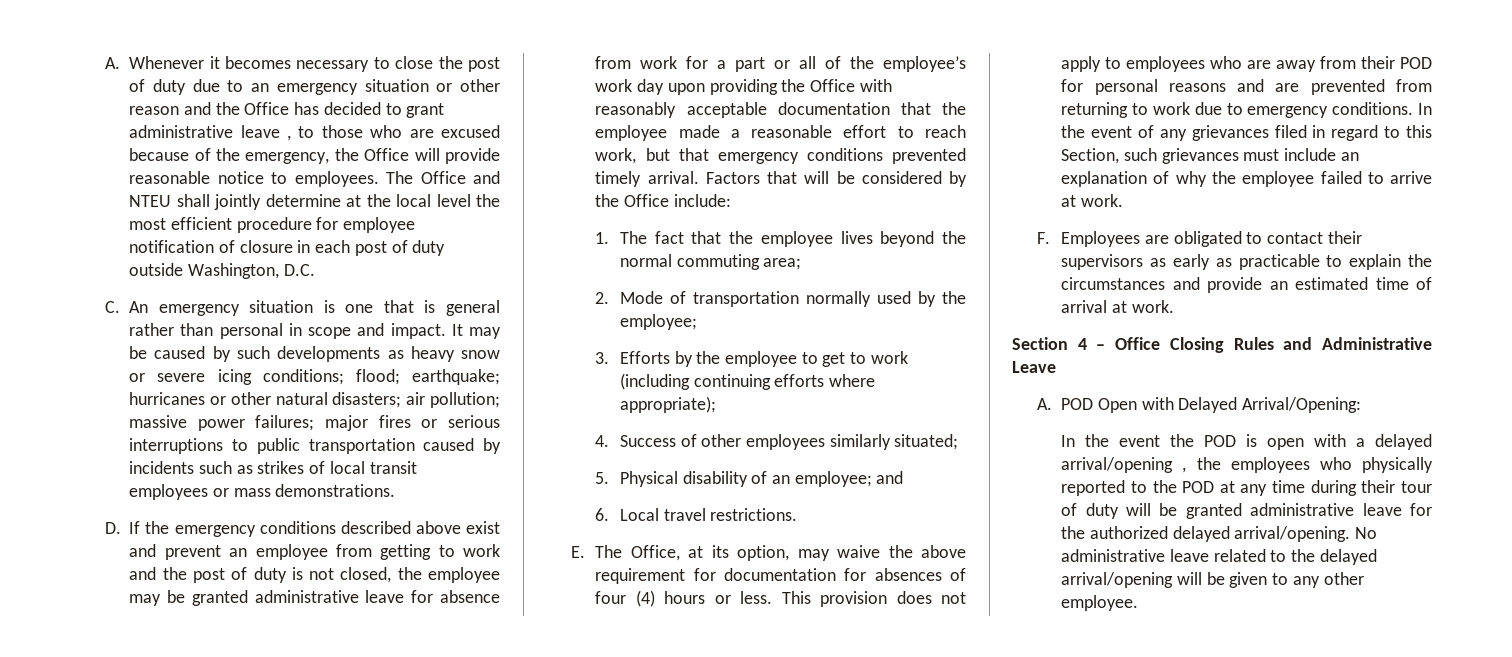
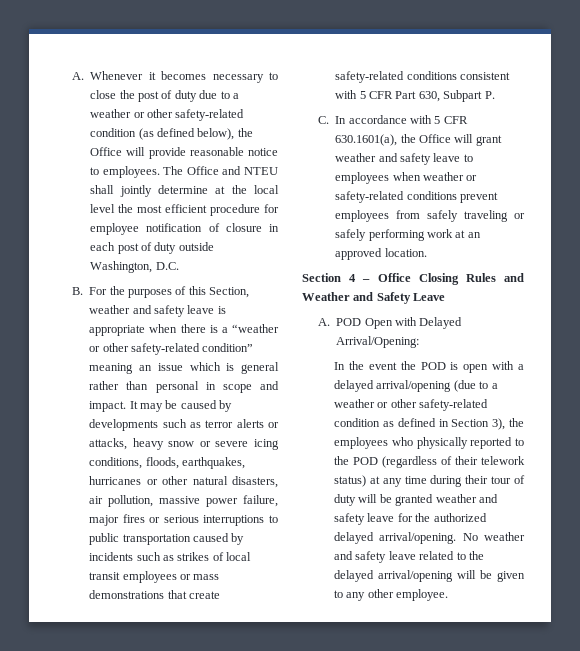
- A. Whenever it becomes necessary to close the post of duty due to an emergency situation or other reason and the Office has decided to grant administrative leave , to those who are excused because of the emergency, the Office will provide reasonable notice to employees.
+ A. Whenever it becomes necessary to close the post of duty due to a weather or other safety-related condition (as defined below), the Office will provide reasonable notice to employees.
- C. An emergency situation is one that is general rather than personal in scope and impact.
+ B. For the purposes of this Section, weather and safety leave is appropriate when there is a “weather or other safety-related condition” meaning an issue which is general rather than personal in scope and impact.
- It may be caused by such developments as heavy snow or severe icing conditions; flood; earthquake; hurricanes or other natural disasters; air pollution; massive power failures; major fires or serious interruptions to public transportation caused by incidents such as strikes of local transit employees or mass demonstrations.
- D. If the emergency conditions described above exist and prevent an employee from getting to work and the post of duty is not closed, the employee may be granted administrative leave for absence from work for a part or all of the employee’s work day upon providing the Office with reasonably acceptable documentation that the employee made a reasonable effort to reach work, but that emergency conditions prevented timely arrival. Factors that will be considered by the Office include:
- 1. The fact that the employee lives beyond the normal commuting area;
- 2. Mode of transportation normally used by the employee;
- 3. Efforts by the employee to get to work (including continuing efforts where appropriate);
- 4. Success of other employees similarly situated;
- 5. Physical disability of an employee; and
- 6. Local travel restrictions.
- E. The Office, at its option, may waive the above requirement for documentation for absences of four (4) hours or less. This provision does not apply to employees who are away from their POD for personal reasons and are prevented from returning to work due to emergency conditions. In the event of any grievances filed in regard to this Section, such grievances must include an explanation of why the employee failed to arrive at work.
- F. Employees are obligated to contact their supervisors as early as practicable to explain the circumstances and provide an estimated time of arrival at work.
+ It may be caused by developments such as terror alerts or attacks, heavy snow or severe icing conditions, floods, earthquakes, hurricanes or other natural disasters, air pollution, massive power failure, major fires or serious interruptions to public transportation caused by incidents such as strikes of local transit employees or mass demonstrations that create safety-related conditions consistent with 5 CFR Part 630, Subpart P.
+ C. In accordance with 5 CFR 630.1601(a), the Office will grant weather and safety leave to employees when weather or safety-related conditions prevent employees from safely traveling or safely performing work at an approved location.
- Section 4 – Office Closing Rules and Administrative Leave
+ Section 4 – Office Closing Rules and Weather and Safety Leave
- In the event the POD is open with a delayed arrival/opening , the employees who physically reported to the POD at any time during their tour of duty will be granted administrative leave for the authorized delayed arrival/opening.
+ In the event the POD is open with a delayed arrival/opening (due to a weather or other safety-related condition as defined in Section 3), the employees who physically reported to the POD (regardless of their telework status) at any time during their tour of duty will be granted weather and safety leave for the authorized delayed arrival/opening.
- No administrative leave related to the delayed arrival/opening will be given to any other employee.
+ No weather and safety leave related to the delayed arrival/opening will be given to any other employee.

